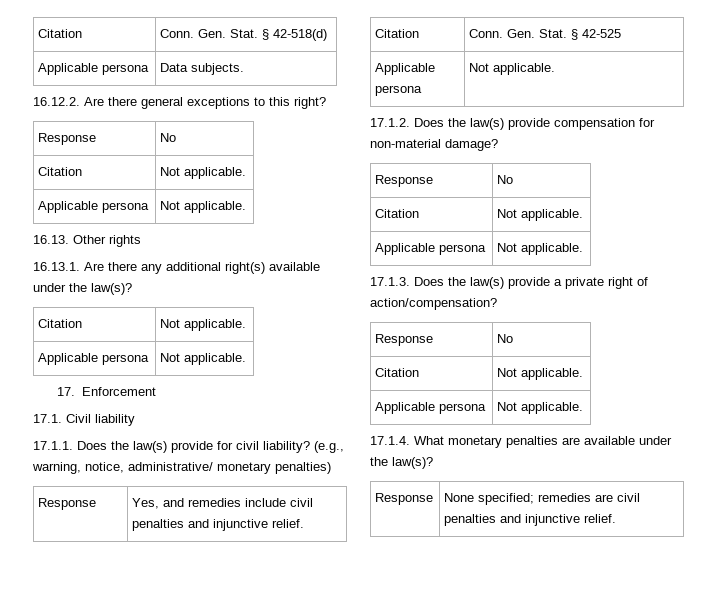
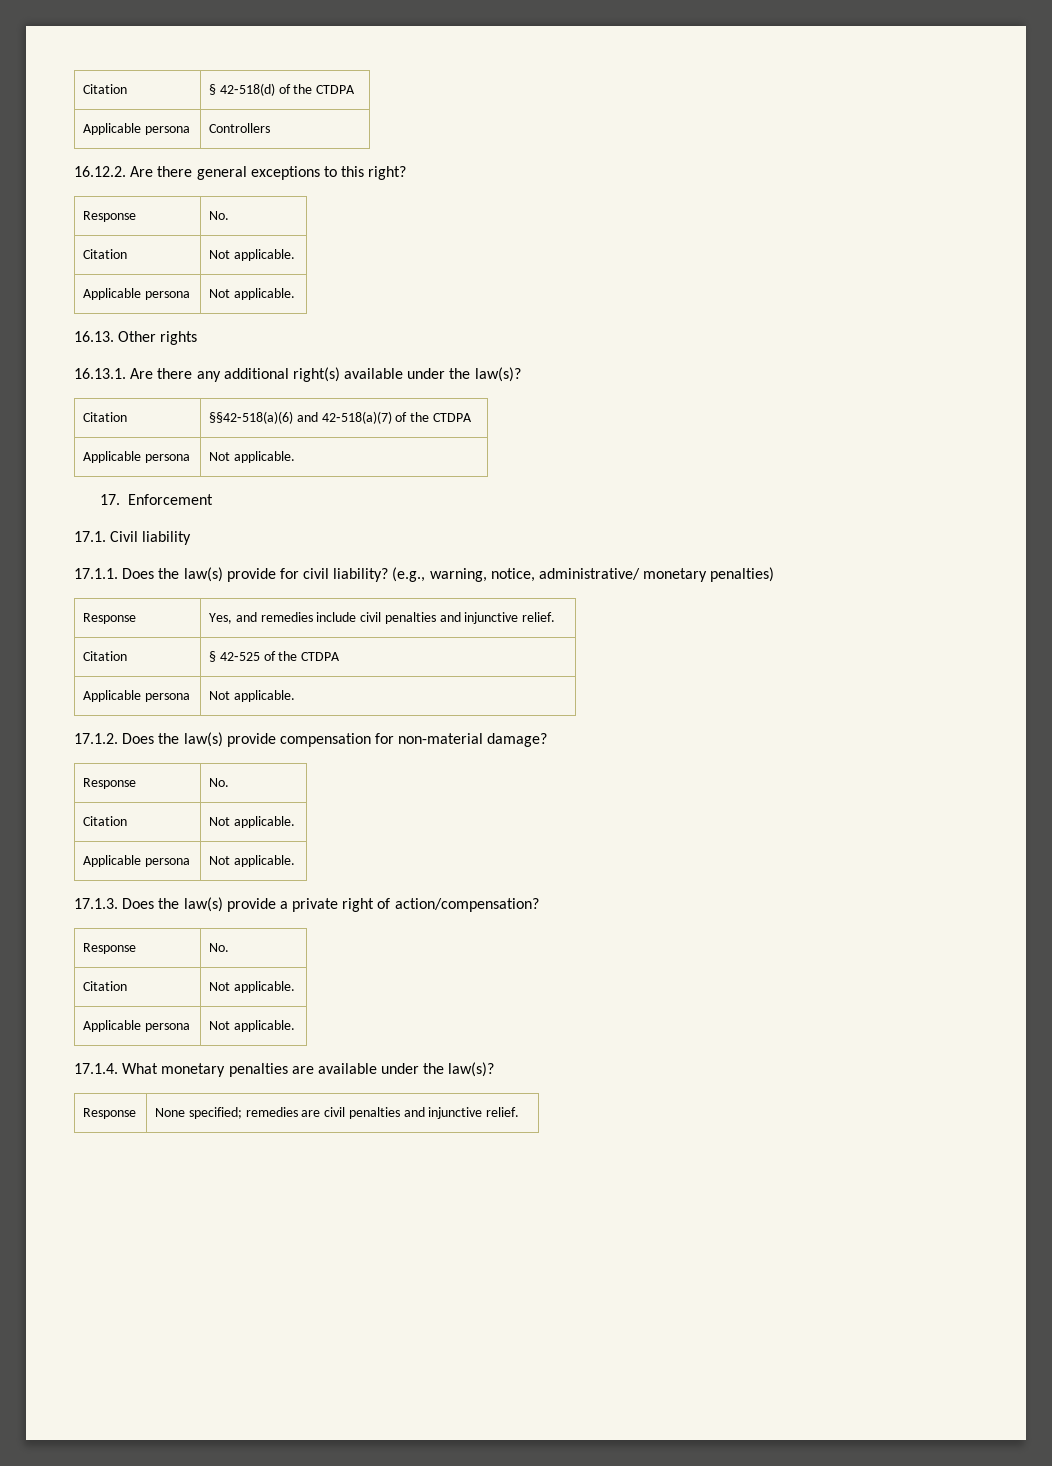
- Citation | Conn. Gen. Stat. § 42‑518(d)
- Applicable persona | Data subjects.
+ Citation | § 42‑518(d) of the CTDPA
+ Applicable persona | Controllers
  16.12.2. Are there general exceptions to this right?
- Response | No
+ Response | No.
  16.13.1. Are there any additional right(s) available under the law(s)?
- Citation | Not applicable.
+ Citation | §§42‑518(a)(6) and 42‑518(a)(7) of the CTDPA
- Citation | Conn. Gen. Stat. § 42‑525
+ Citation | § 42‑525 of the CTDPA
  17.1.2. Does the law(s) provide compensation for non-material damage?
- Response | No
+ Response | No.
  17.1.3. Does the law(s) provide a private right of action/compensation?
- Response | No
+ Response | No.

